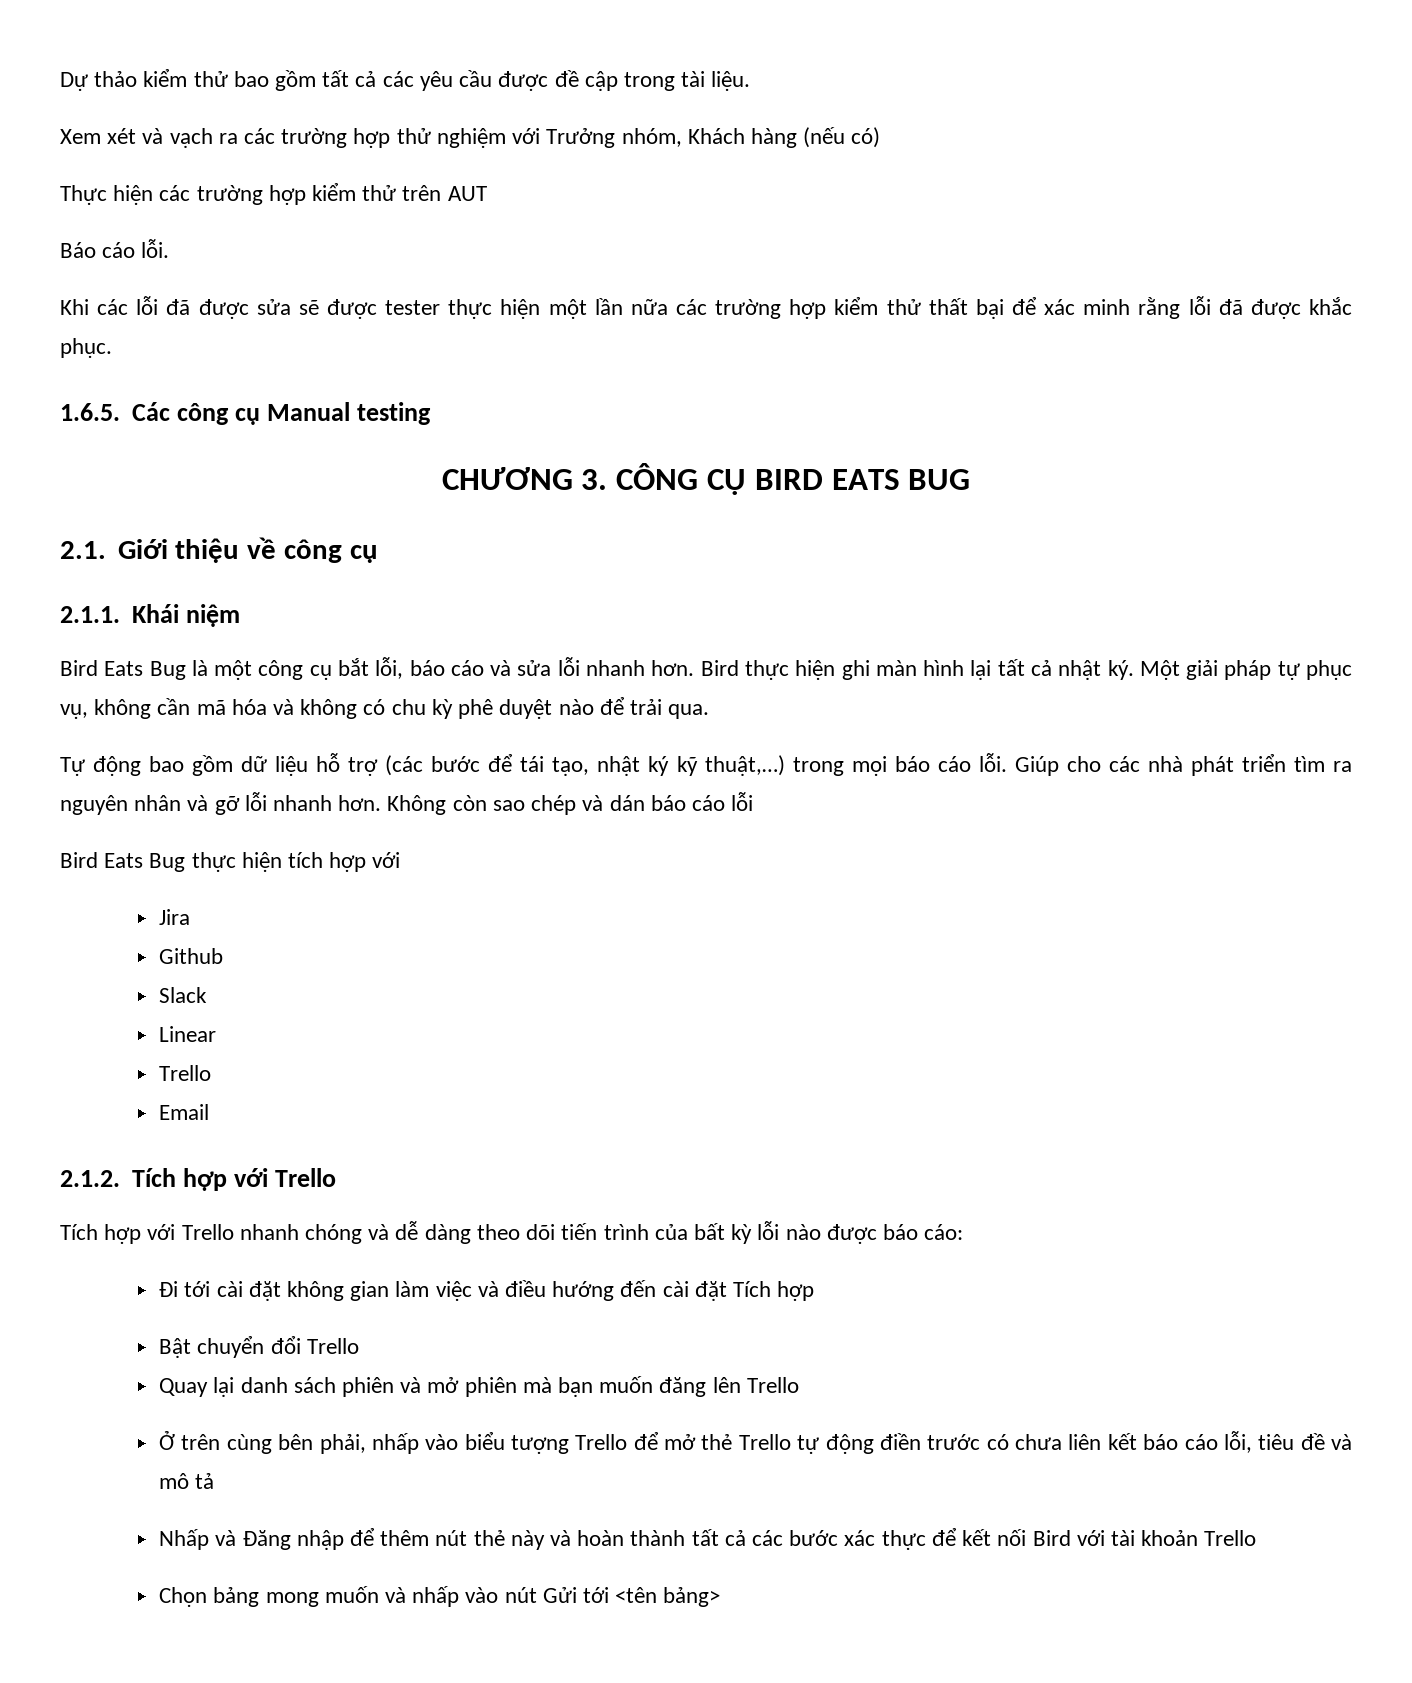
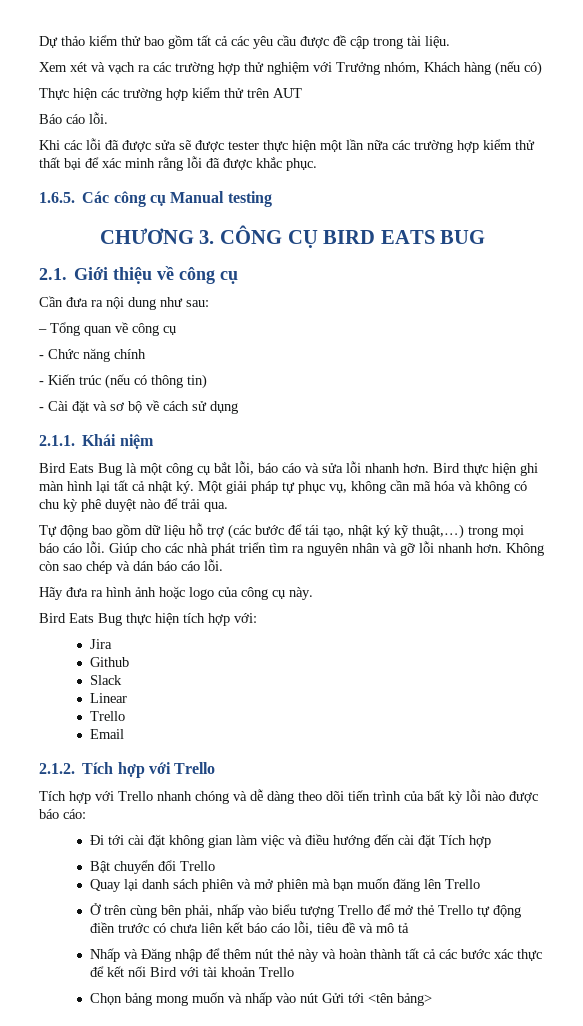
+ Cần đưa ra nội dung như sau:
+ – Tổng quan về công cụ
+ - Chức năng chính
+ - Kiến trúc (nếu có thông tin)
+ - Cài đặt và sơ bộ về cách sử dụng
- Không còn sao chép và dán báo cáo lỗi
+ Không còn sao chép và dán báo cáo lỗi.
+ Hãy đưa ra hình ảnh hoặc logo của công cụ này.
- Bird Eats Bug thực hiện tích hợp với
+ Bird Eats Bug thực hiện tích hợp với:

